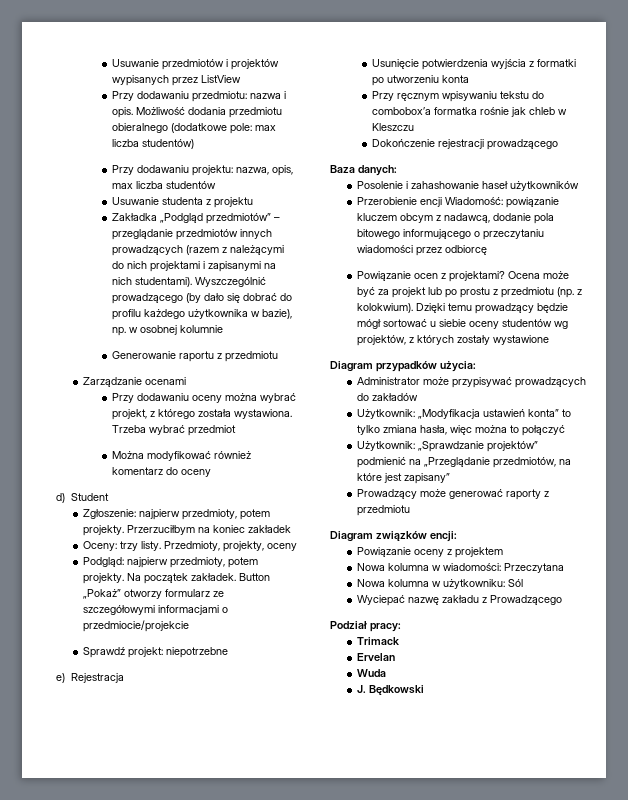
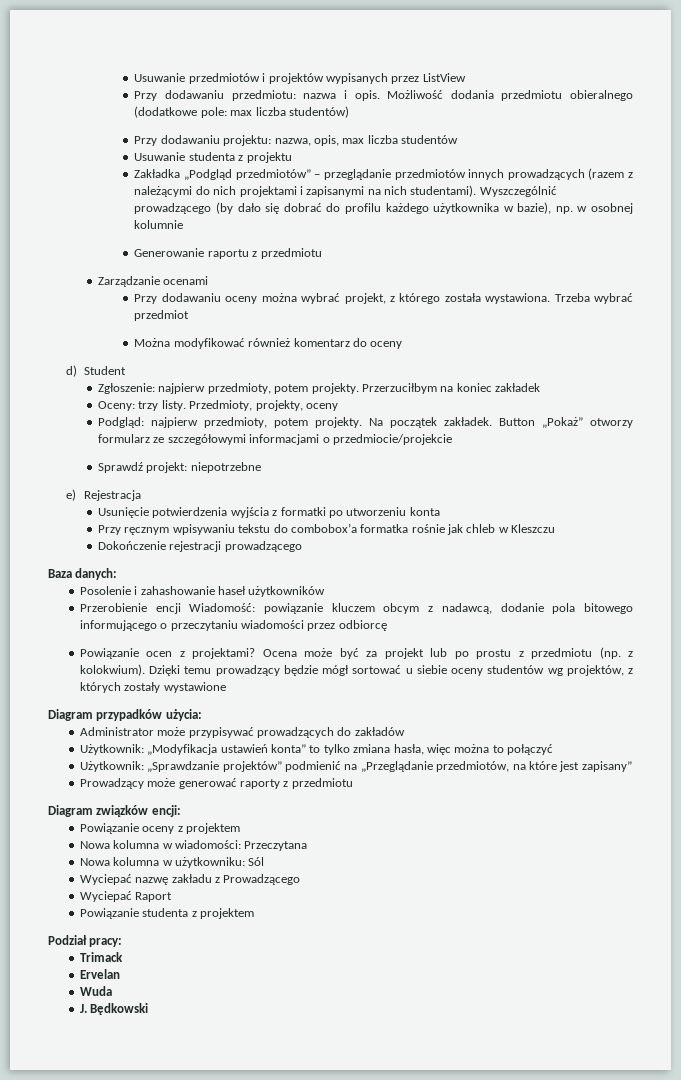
+ Wyciepać Raport
+ Powiązanie studenta z projektem

